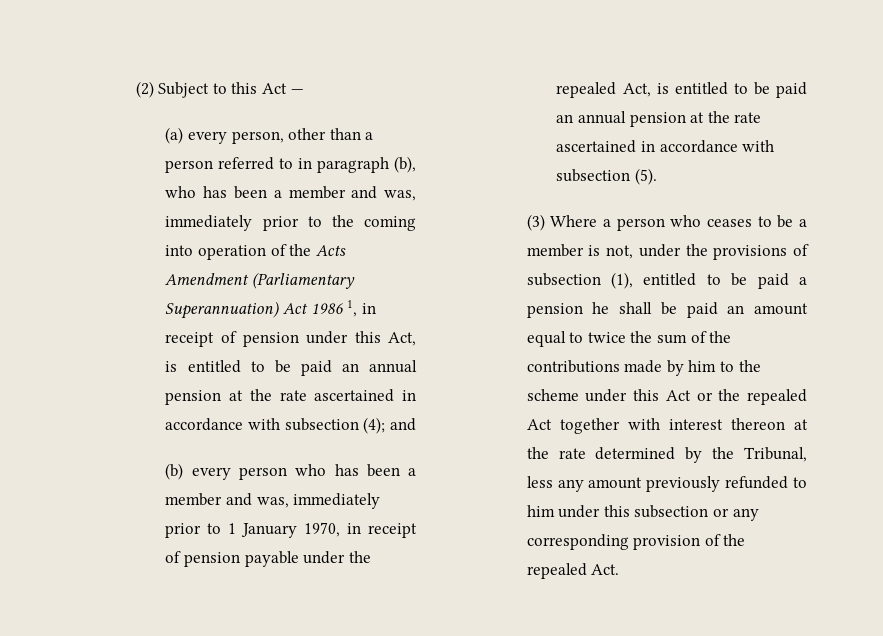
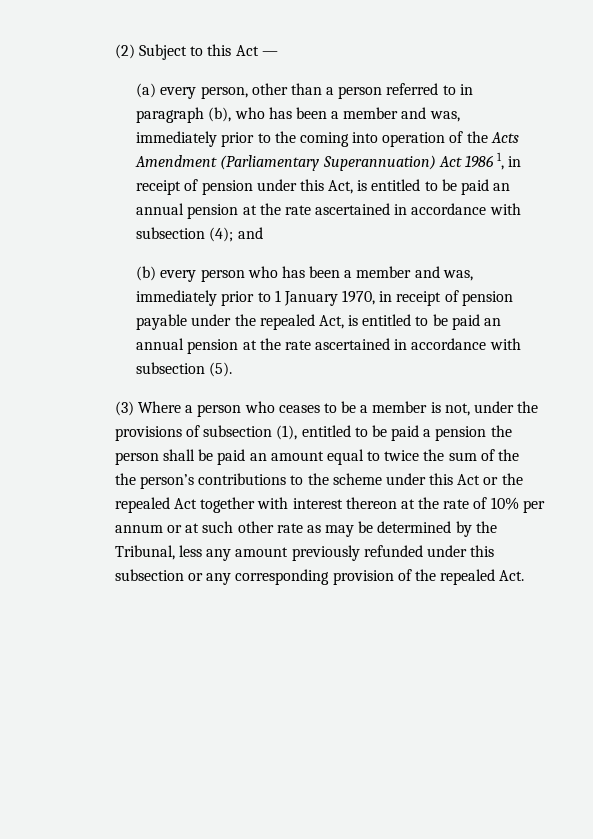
- (3) Where a person who ceases to be a member is not, under the provisions of subsection (1), entitled to be paid a pension he shall be paid an amount equal to twice the sum of the contributions made by him to the scheme under this Act or the repealed Act together with interest thereon at the rate determined by the Tribunal, less any amount previously refunded to him under this subsection or any corresponding provision of the repealed Act.
+ (3) Where a person who ceases to be a member is not, under the provisions of subsection (1), entitled to be paid a pension the person shall be paid an amount equal to twice the sum of the the person’s contributions to the scheme under this Act or the repealed Act together with interest thereon at the rate of 10% per annum or at such other rate as may be determined by the Tribunal, less any amount previously refunded under this subsection or any corresponding provision of the repealed Act.

